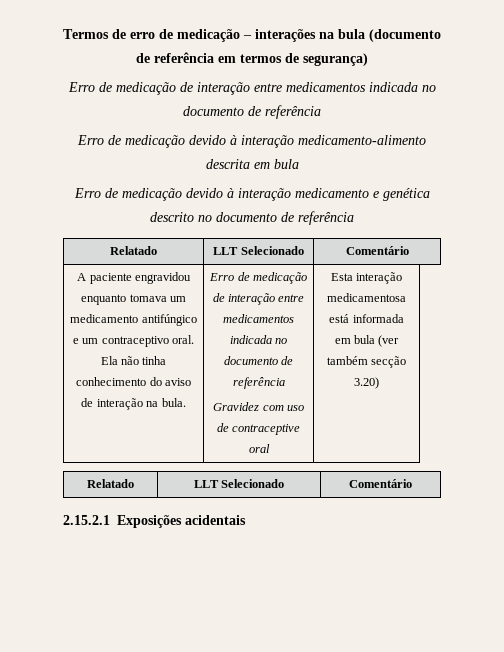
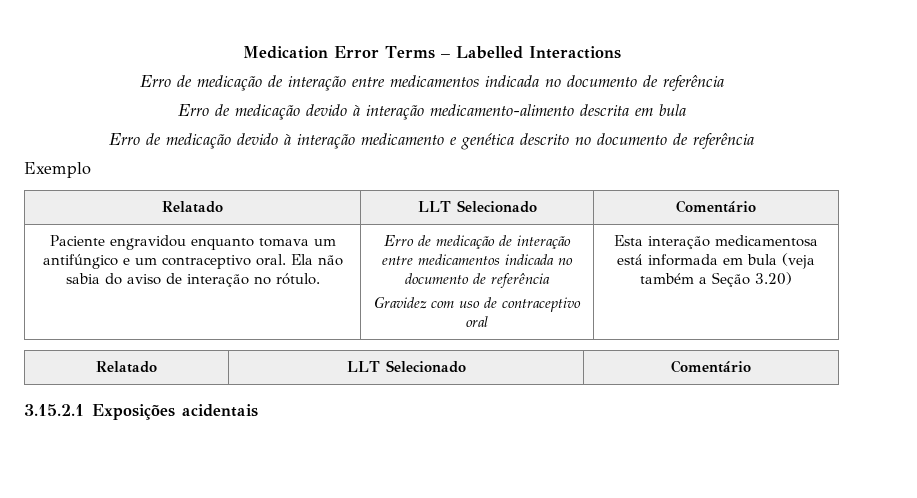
- Termos de erro de medicação – interações na bula (documento de referência em termos de segurança)
+ Medication Error Terms – Labelled Interactions
  Erro de medicação devido à interação medicamento e genética descrito no documento de referência
+ Exemplo
  Relatado | LLT Selecionado | Comentário
- A paciente engravidou enquanto tomava um medicamento antifúngico e um contraceptivo oral.
+ Paciente engravidou enquanto tomava um antifúngico e um contraceptivo oral.
- Ela não tinha conhecimento do aviso de interação na bula.
+ Ela não sabia do aviso de interação no rótulo.
- Gravidez com uso de contraceptive oral
+ Gravidez com uso de contraceptivo oral
- Esta interação medicamentosa está informada em bula (ver também secção 3.20)
+ Esta interação medicamentosa está informada em bula (veja também a Seção 3.20)
- 2.15.2.1 Exposições acidentais
+ 3.15.2.1 Exposições acidentais

